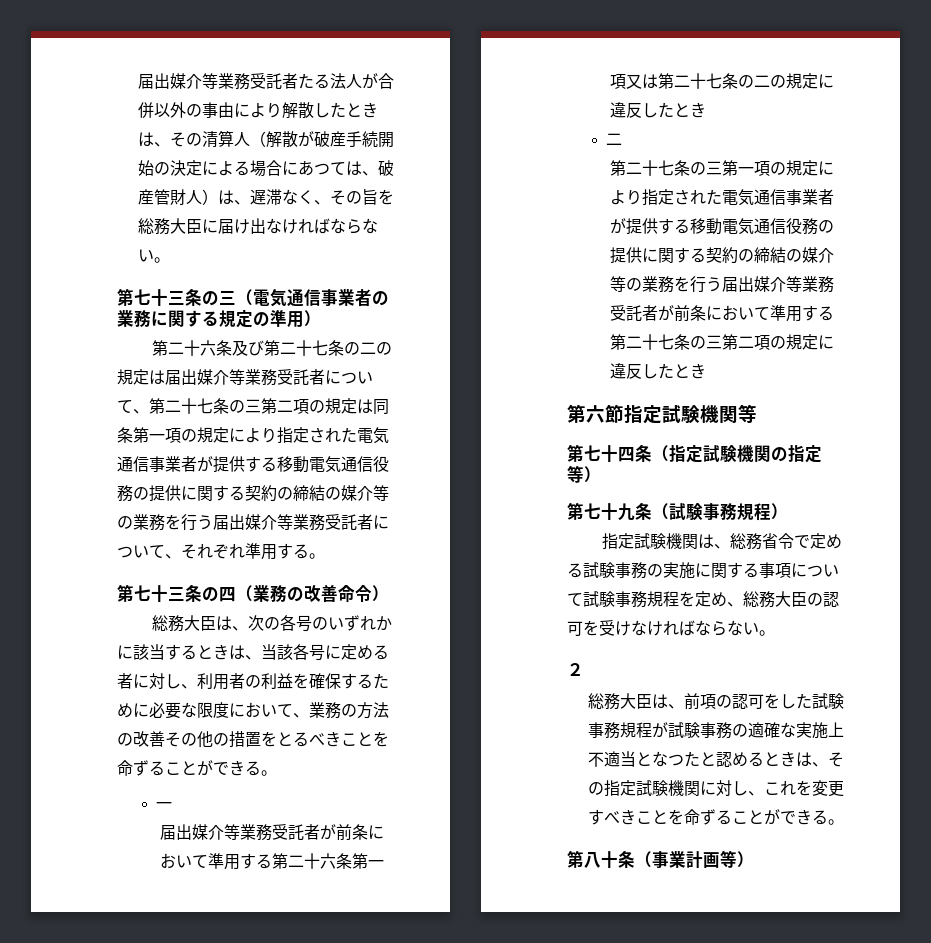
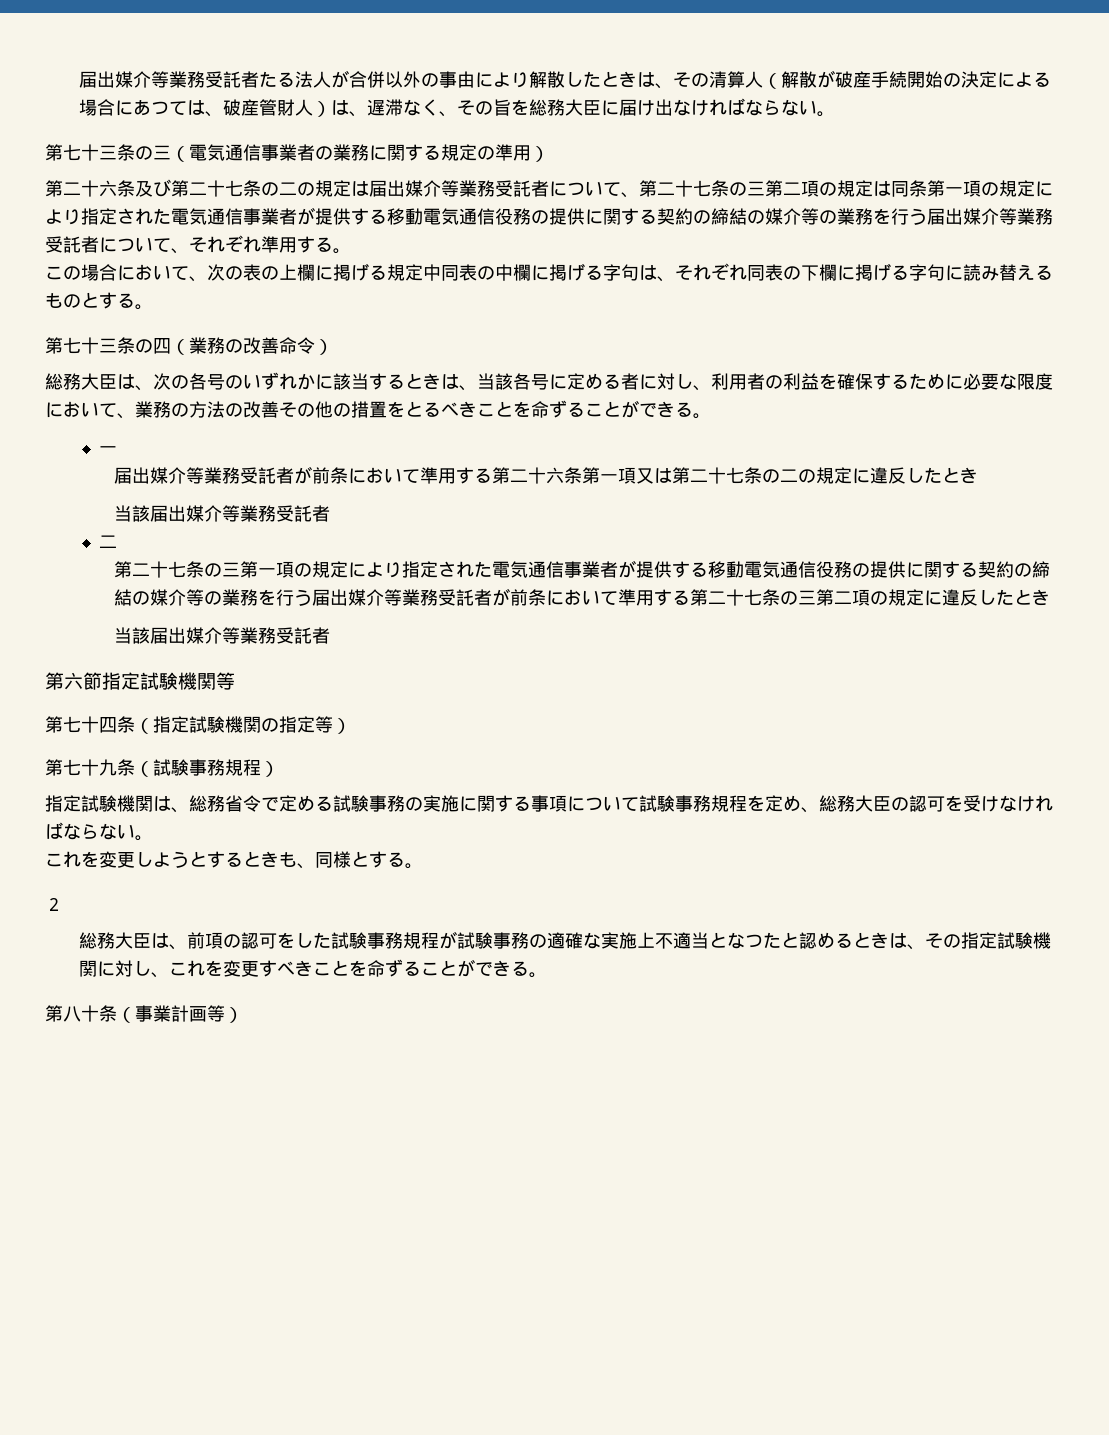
+ この場合において、次の表の上欄に掲げる規定中同表の中欄に掲げる字句は、それぞれ同表の下欄に掲げる字句に読み替えるものとする。
  届出媒介等業務受託者が前条において準用する第二十六条第一項又は第二十七条の二の規定に違反したとき
+ 当該届出媒介等業務受託者
  第二十七条の三第一項の規定により指定された電気通信事業者が提供する移動電気通信役務の提供に関する契約の締結の媒介等の業務を行う届出媒介等業務受託者が前条において準用する第二十七条の三第二項の規定に違反したとき
+ 当該届出媒介等業務受託者
+ これを変更しようとするときも、同様とする。

